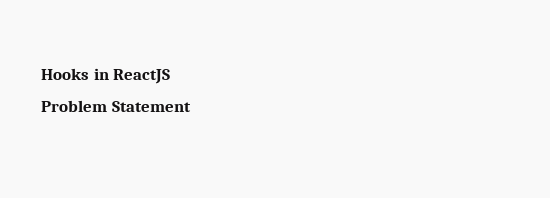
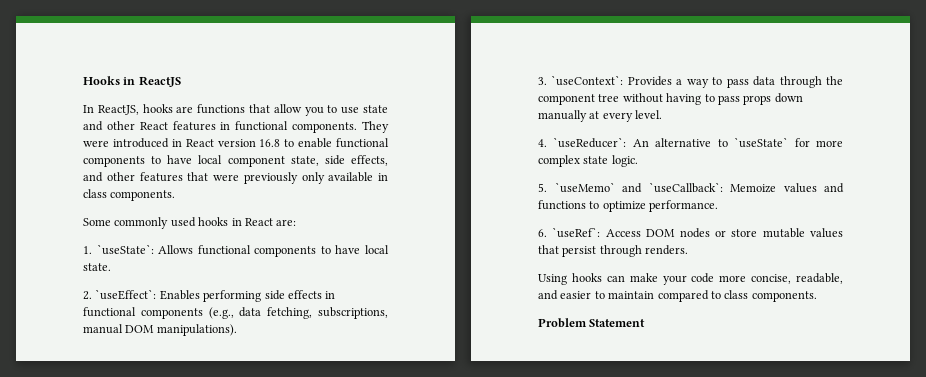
+ In ReactJS, hooks are functions that allow you to use state and other React features in functional components. They were introduced in React version 16.8 to enable functional components to have local component state, side effects, and other features that were previously only available in class components.
+ Some commonly used hooks in React are:
+ 1. `useState`: Allows functional components to have local state.
+ 2. `useEffect`: Enables performing side effects in functional components (e.g., data fetching, subscriptions, manual DOM manipulations).
+ 3. `useContext`: Provides a way to pass data through the component tree without having to pass props down manually at every level.
+ 4. `useReducer`: An alternative to `useState` for more complex state logic.
+ 5. `useMemo` and `useCallback`: Memoize values and functions to optimize performance.
+ 6. `useRef`: Access DOM nodes or store mutable values that persist through renders.
+ Using hooks can make your code more concise, readable, and easier to maintain compared to class components.

